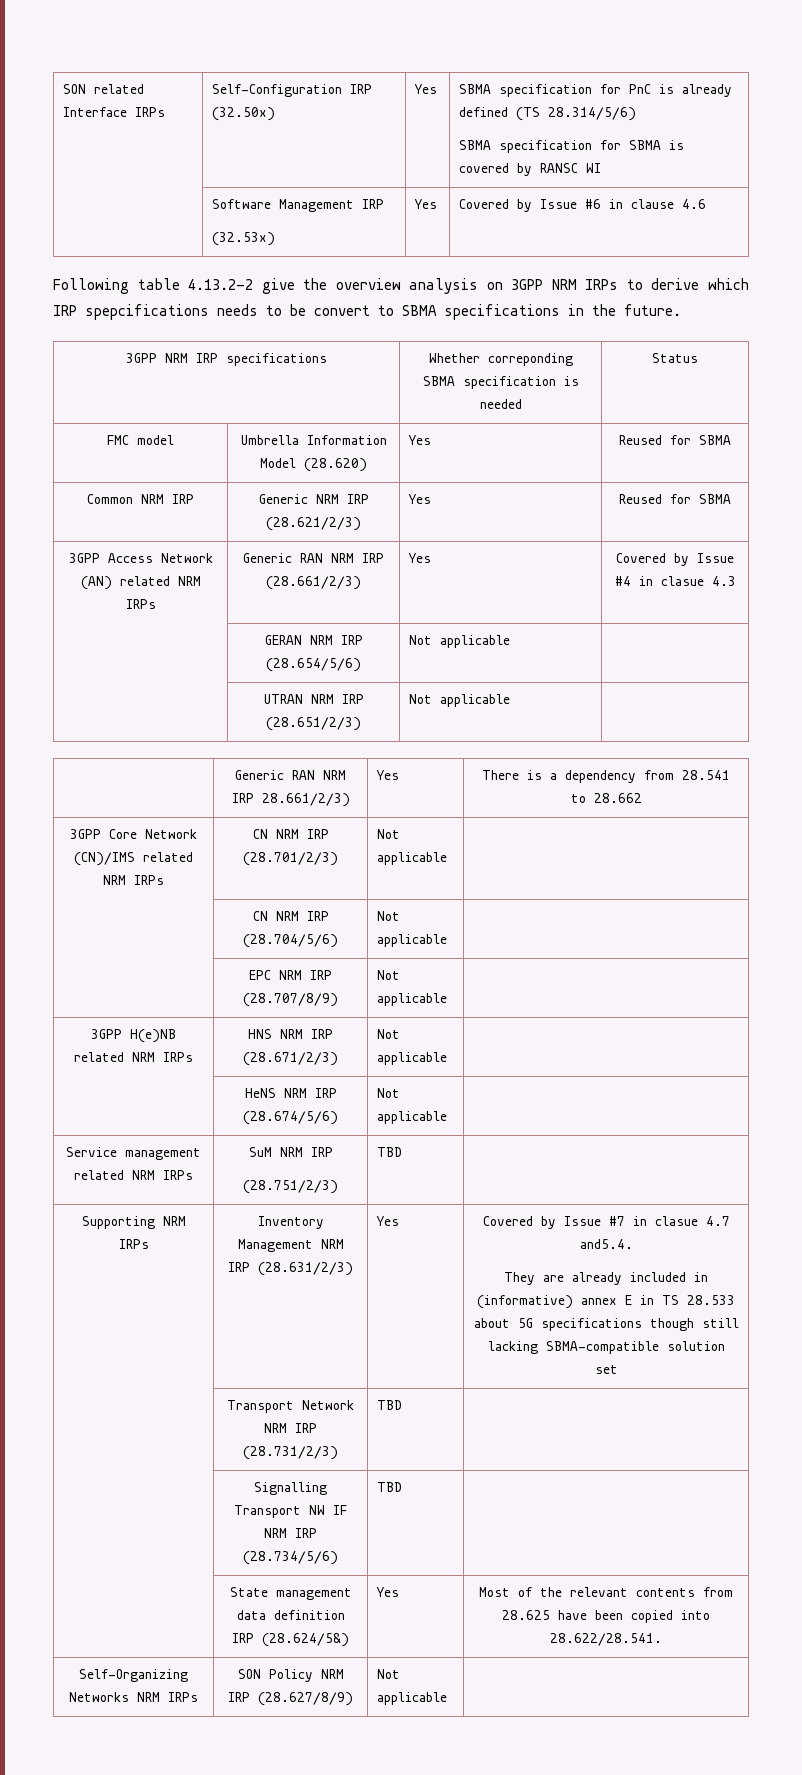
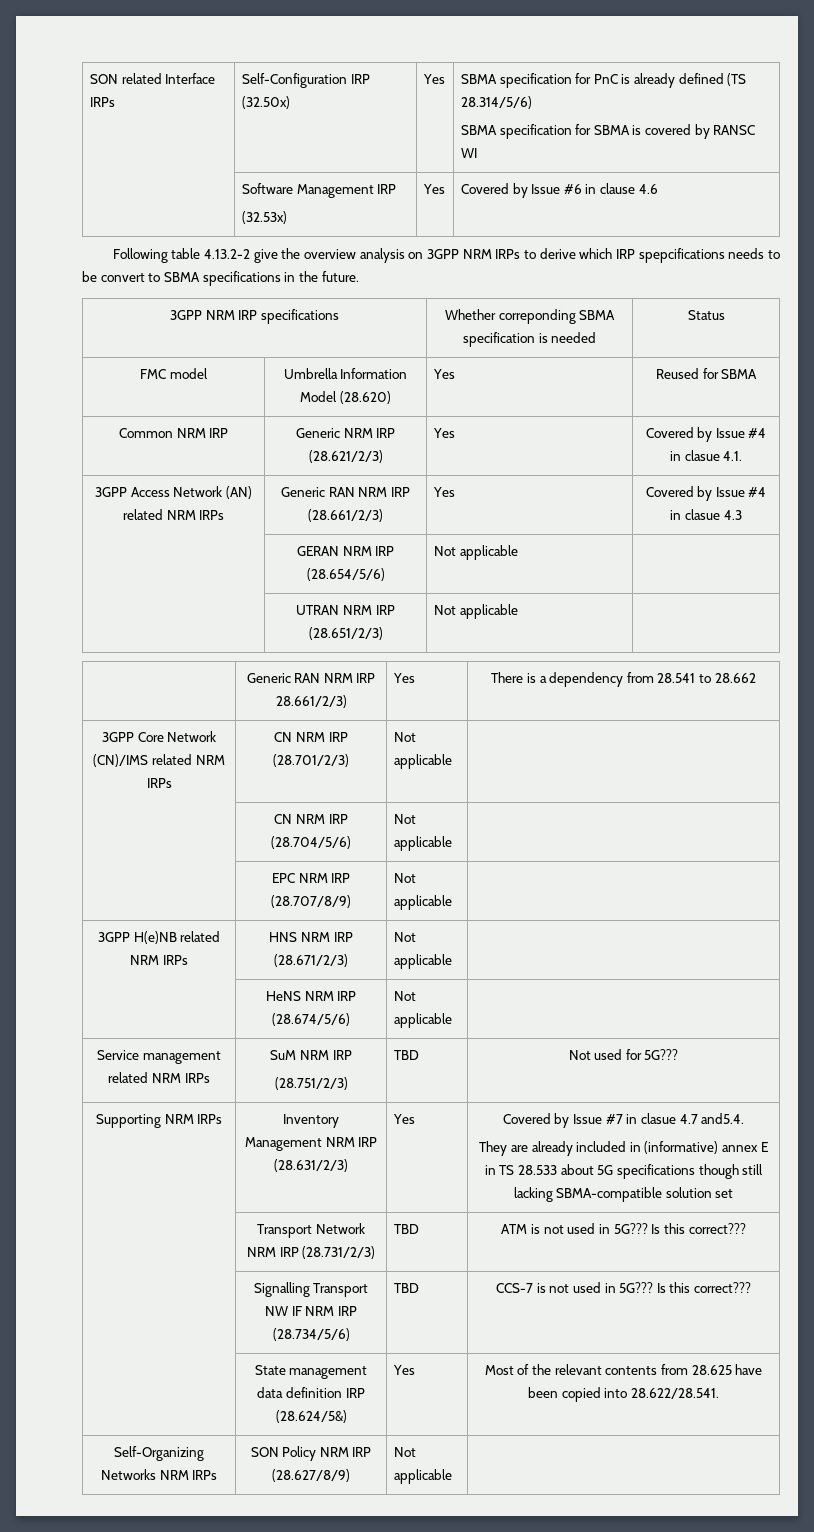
- Common NRM IRP | Generic NRM IRP (28.621/2/3) | Yes | Reused for SBMA
+ Common NRM IRP | Generic NRM IRP (28.621/2/3) | Yes | Covered by Issue #4 in clasue 4.1.
  Service management related NRM IRPs | SuM NRM IRP
- (28.751/2/3) | TBD |
+ (28.751/2/3) | TBD | Not used for 5G???
- | Transport Network NRM IRP (28.731/2/3) | TBD |
+ | Transport Network NRM IRP (28.731/2/3) | TBD | ATM is not used in 5G??? Is this correct???
- | Signalling Transport NW IF NRM IRP (28.734/5/6) | TBD |
+ | Signalling Transport NW IF NRM IRP (28.734/5/6) | TBD | CCS-7 is not used in 5G??? Is this correct???

